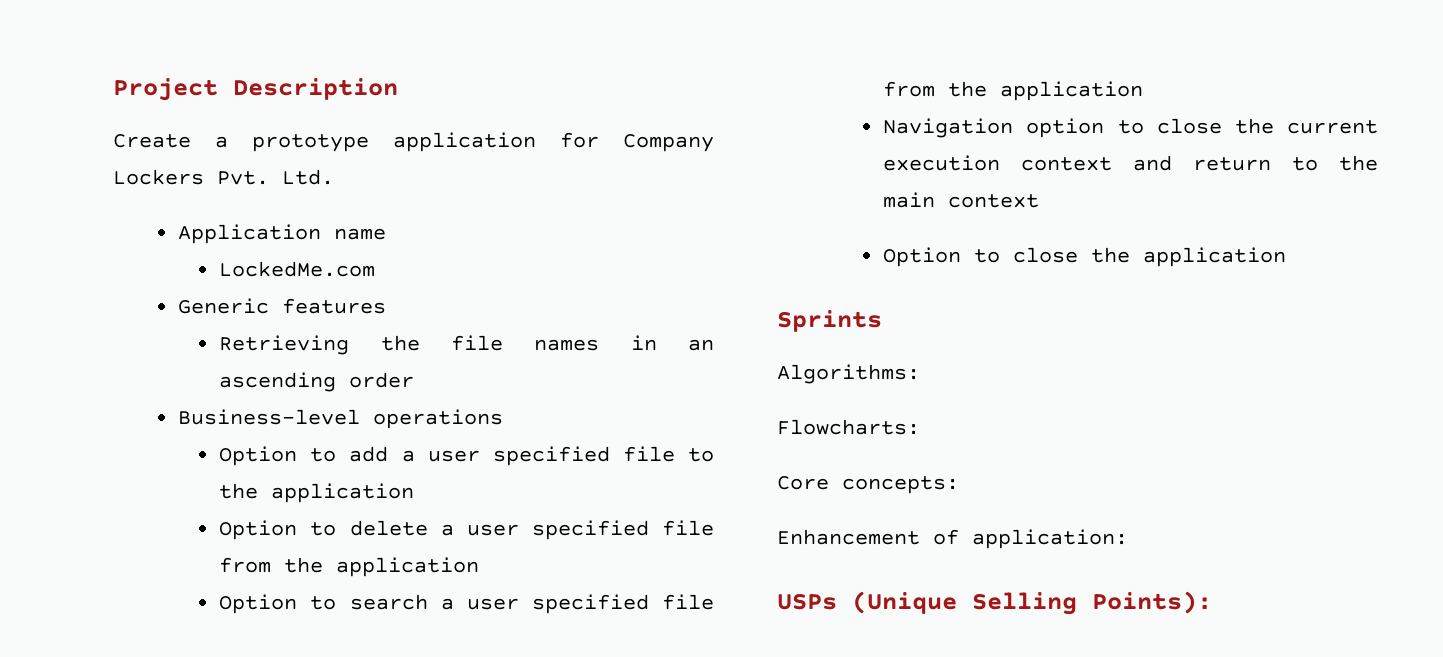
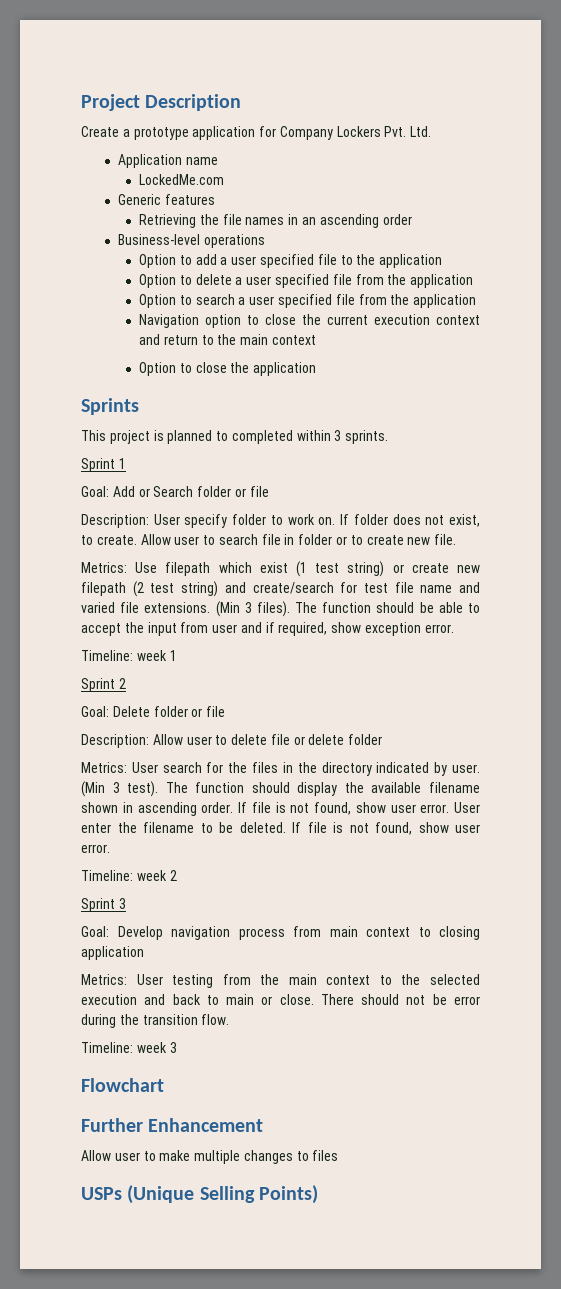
- Algorithms:
- Flowcharts:
- Core concepts:
- Enhancement of application:
+ This project is planned to completed within 3 sprints.
+ Sprint 1
+ Goal: Add or Search folder or file
+ Description: User specify folder to work on. If folder does not exist, to create. Allow user to search file in folder or to create new file.
+ Metrics: Use filepath which exist (1 test string) or create new filepath (2 test string) and create/search for test file name and varied file extensions. (Min 3 files). The function should be able to accept the input from user and if required, show exception error.
+ Timeline: week 1
+ Sprint 2
+ Goal: Delete folder or file
+ Description: Allow user to delete file or delete folder
+ Metrics: User search for the files in the directory indicated by user. (Min 3 test). The function should display the available filename shown in ascending order. If file is not found, show user error. User enter the filename to be deleted. If file is not found, show user error.
+ Timeline: week 2
+ Sprint 3
+ Goal: Develop navigation process from main context to closing application
+ Metrics: User testing from the main context to the selected execution and back to main or close. There should not be error during the transition flow.
+ Timeline: week 3
+ Flowchart
+ Further Enhancement
+ Allow user to make multiple changes to files
- USPs (Unique Selling Points):
+ USPs (Unique Selling Points)

